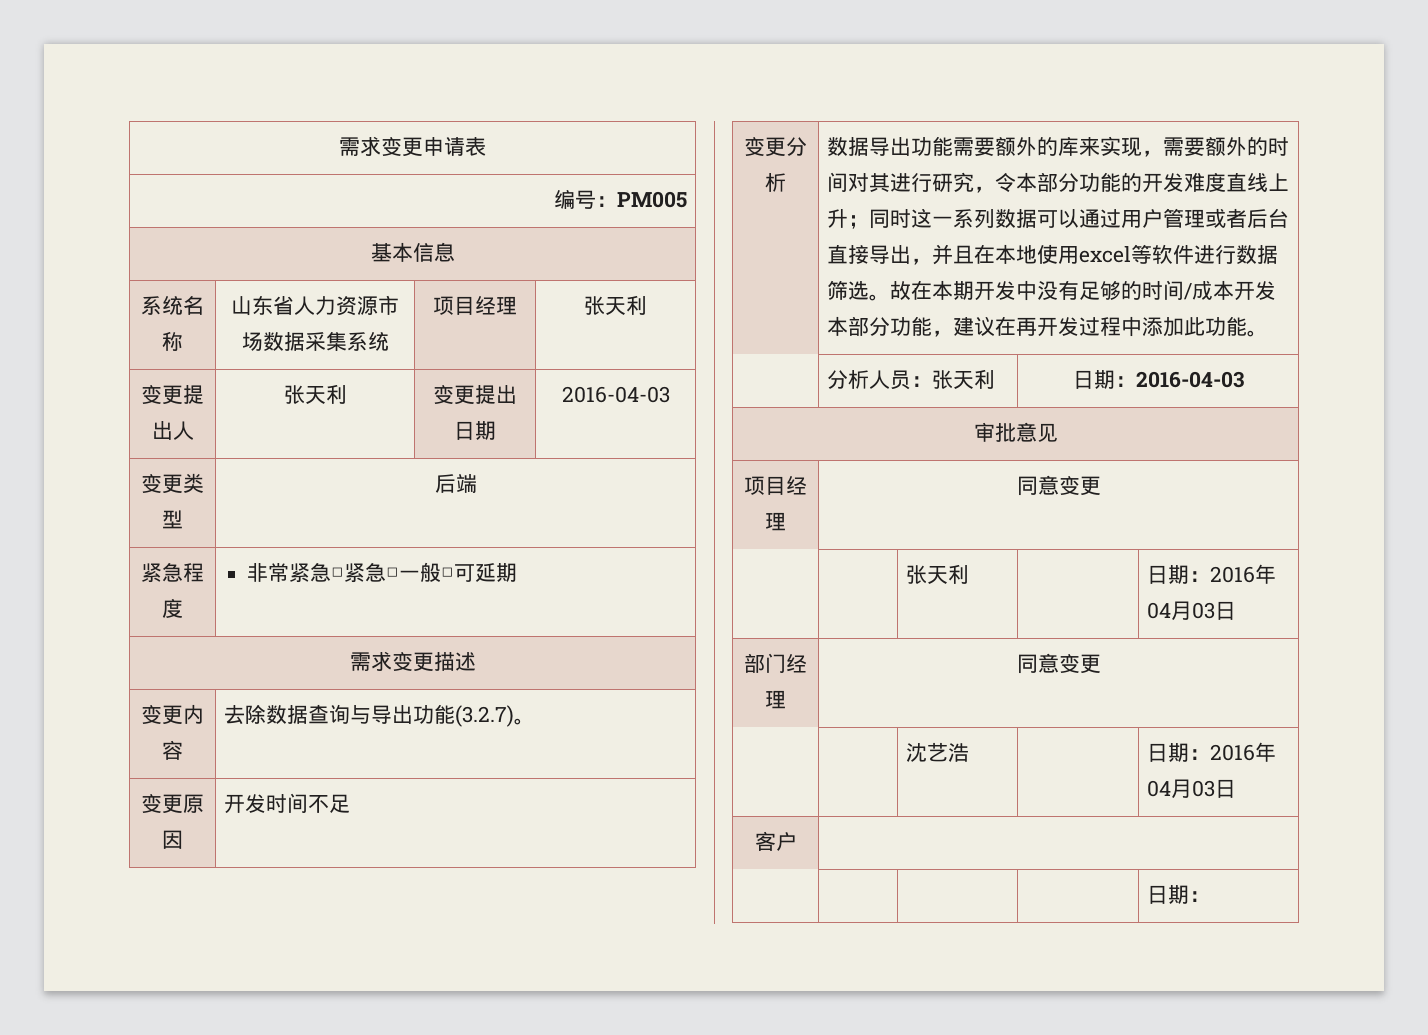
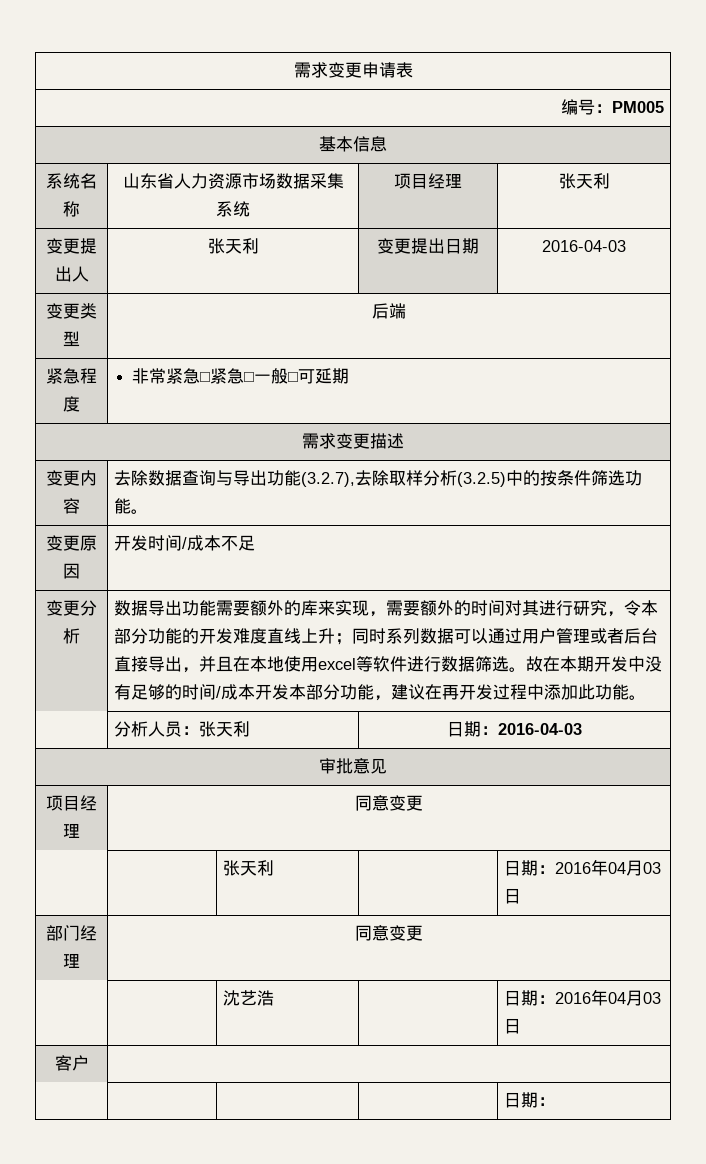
- 变更内容 | 去除数据查询与导出功能(3.2.7)。
+ 变更内容 | 去除数据查询与导出功能(3.2.7),去除取样分析(3.2.5)中的按条件筛选功能。
- 变更原因 | 开发时间不足
+ 变更原因 | 开发时间/成本不足
- 数据导出功能需要额外的库来实现，需要额外的时间对其进行研究，令本部分功能的开发难度直线上升；同时这一系列数据可以通过用户管理或者后台直接导出，并且在本地使用excel等软件进行数据筛选。
+ 数据导出功能需要额外的库来实现，需要额外的时间对其进行研究，令本部分功能的开发难度直线上升；同时系列数据可以通过用户管理或者后台直接导出，并且在本地使用excel等软件进行数据筛选。

